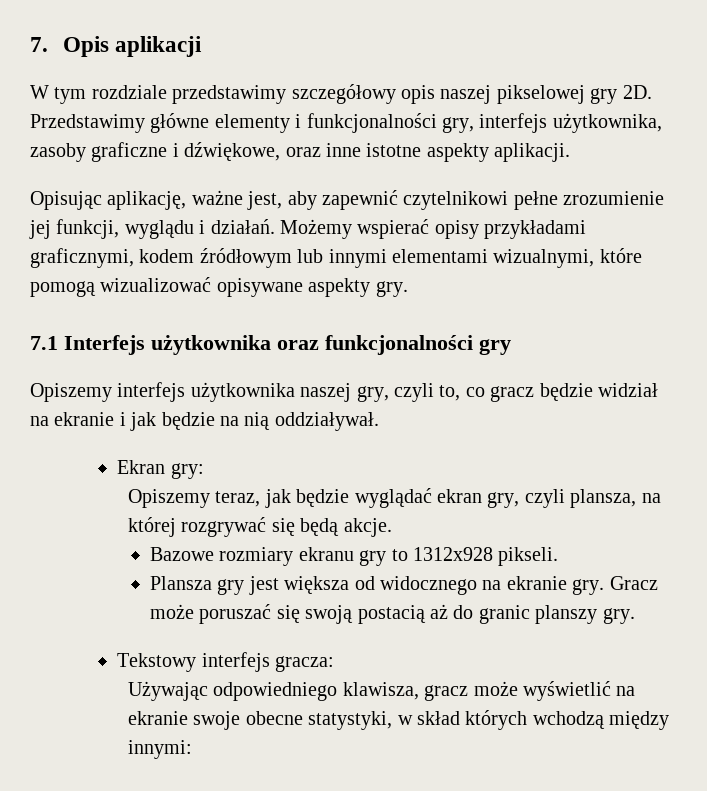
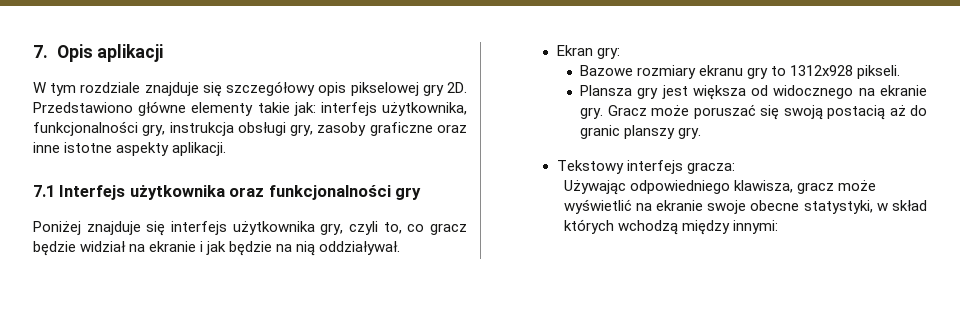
- W tym rozdziale przedstawimy szczegółowy opis naszej pikselowej gry 2D.
+ W tym rozdziale znajduje się szczegółowy opis pikselowej gry 2D.
- Przedstawimy główne elementy i funkcjonalności gry, interfejs użytkownika, zasoby graficzne i dźwiękowe, oraz inne istotne aspekty aplikacji.
+ Przedstawiono główne elementy takie jak: interfejs użytkownika, funkcjonalności gry, instrukcja obsługi gry, zasoby graficzne oraz inne istotne aspekty aplikacji.
- Opisując aplikację, ważne jest, aby zapewnić czytelnikowi pełne zrozumienie jej funkcji, wyglądu i działań. Możemy wspierać opisy przykładami graficznymi, kodem źródłowym lub innymi elementami wizualnymi, które pomogą wizualizować opisywane aspekty gry.
- Opiszemy interfejs użytkownika naszej gry, czyli to, co gracz będzie widział na ekranie i jak będzie na nią oddziaływał.
+ Poniżej znajduje się interfejs użytkownika gry, czyli to, co gracz będzie widział na ekranie i jak będzie na nią oddziaływał.
- Opiszemy teraz, jak będzie wyglądać ekran gry, czyli plansza, na której rozgrywać się będą akcje.

